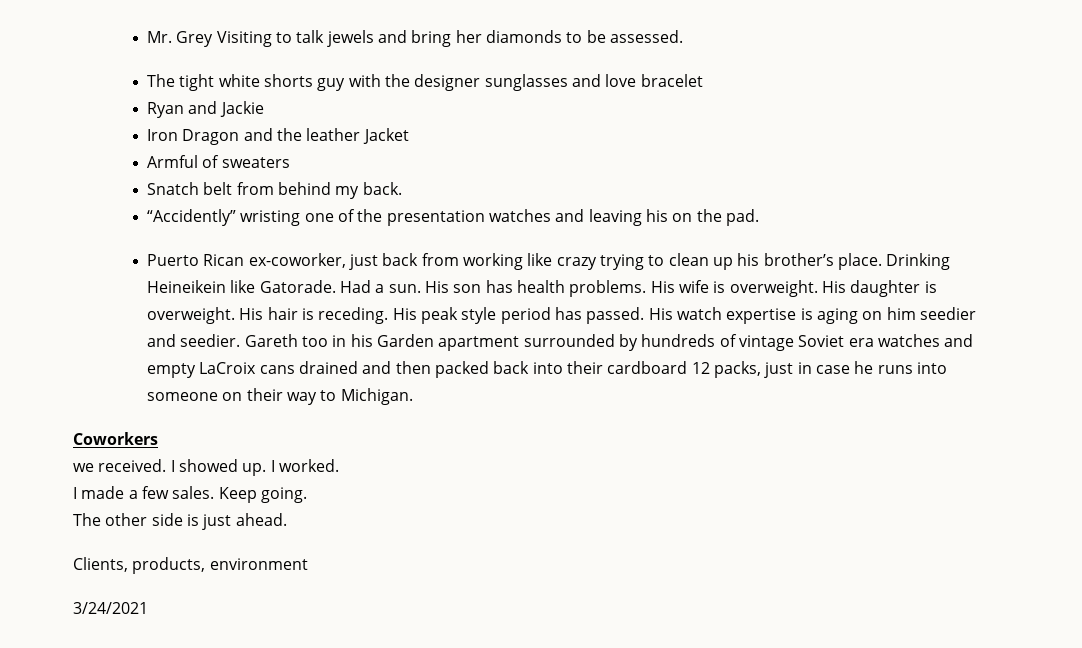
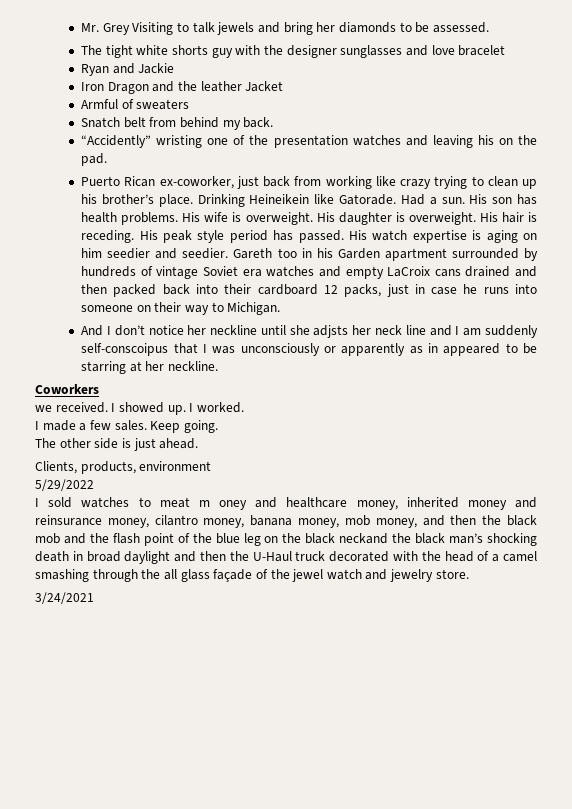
+ And I don’t notice her neckline until she adjsts her neck line and I am suddenly self-conscoipus that I was unconsciously or apparently as in appeared to be starring at her neckline.
+ 5/29/2022
+ I sold watches to meat m oney and healthcare money, inherited money and reinsurance money, cilantro money, banana money, mob money, and then the black mob and the flash point of the blue leg on the black neckand the black man’s shocking death in broad daylight and then the U-Haul truck decorated with the head of a camel smashing through the all glass façade of the jewel watch and jewelry store.

